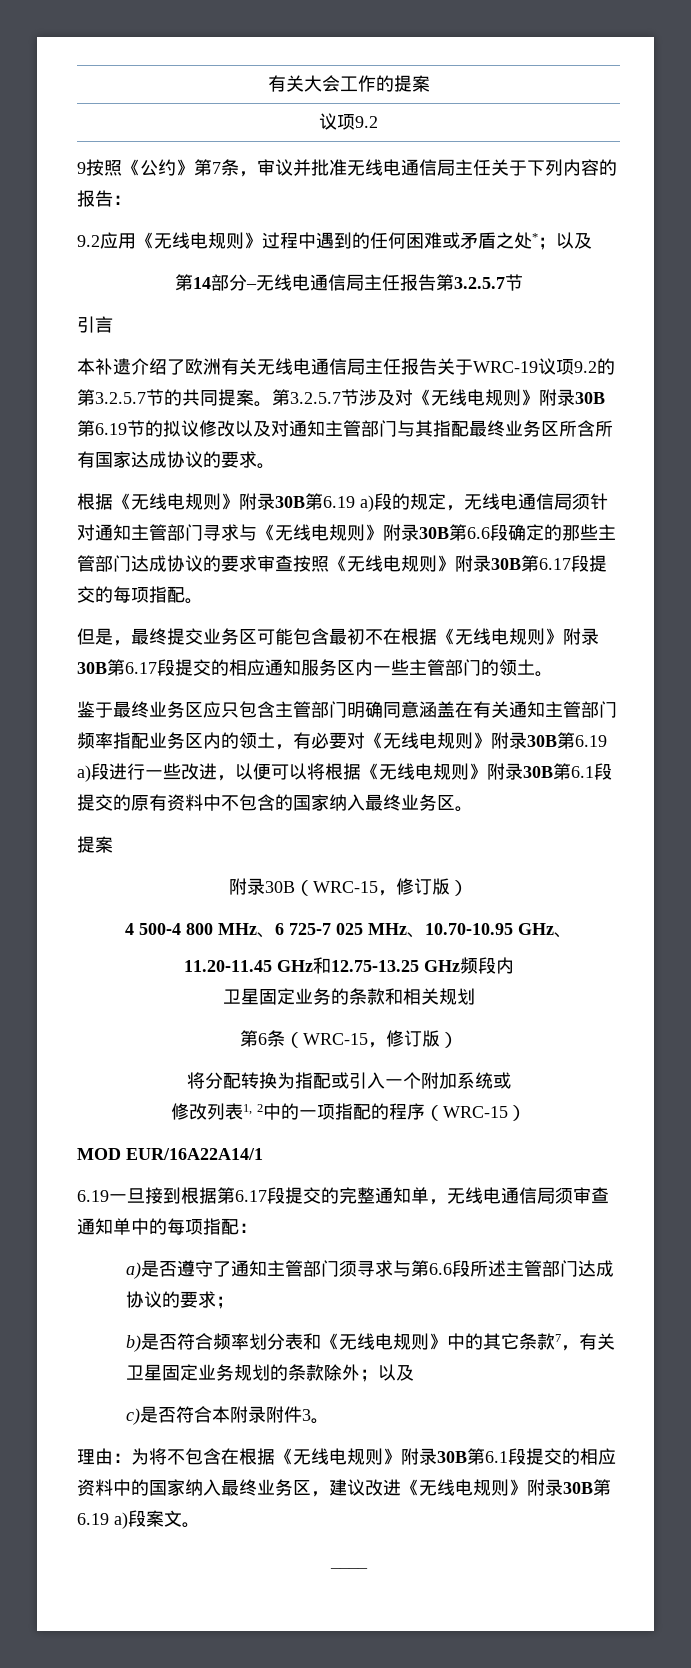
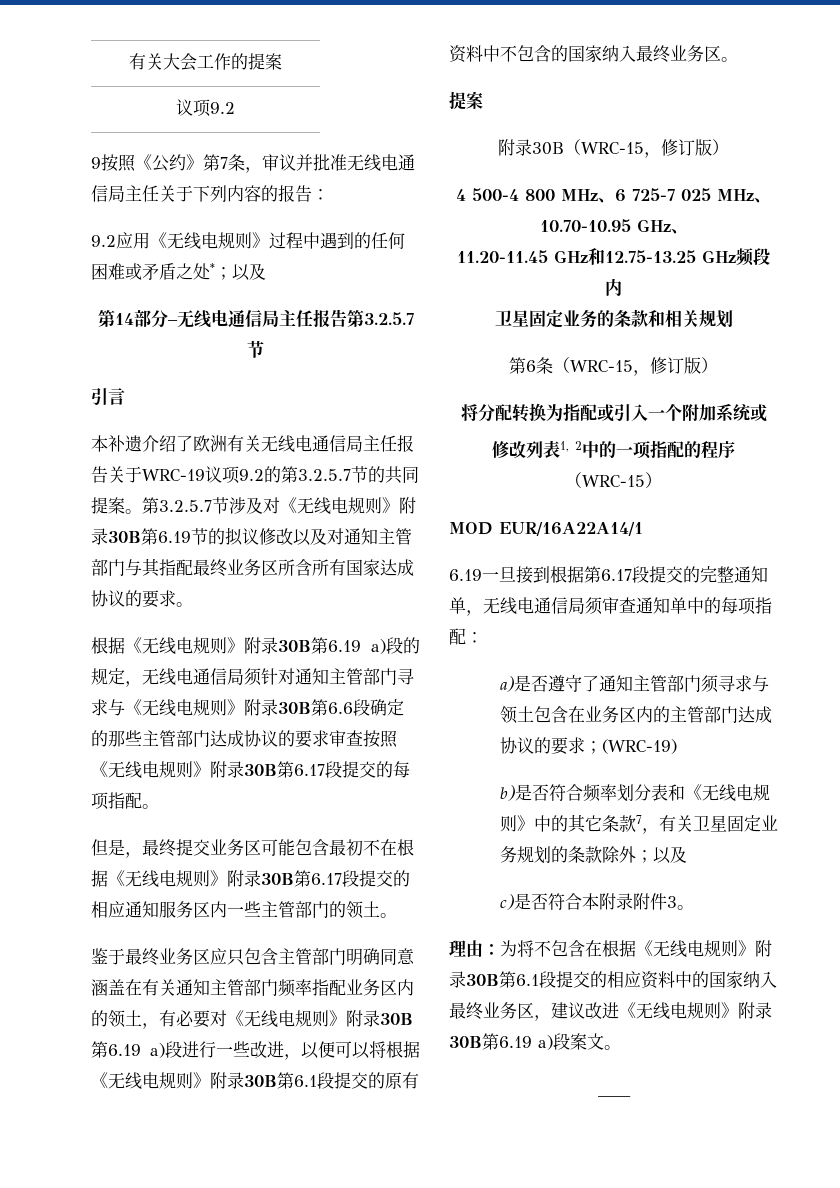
- a)是否遵守了通知主管部门须寻求与第6.6段所述主管部门达成协议的要求；
+ a)是否遵守了通知主管部门须寻求与领土包含在业务区内的主管部门达成协议的要求；(WRC-19)

